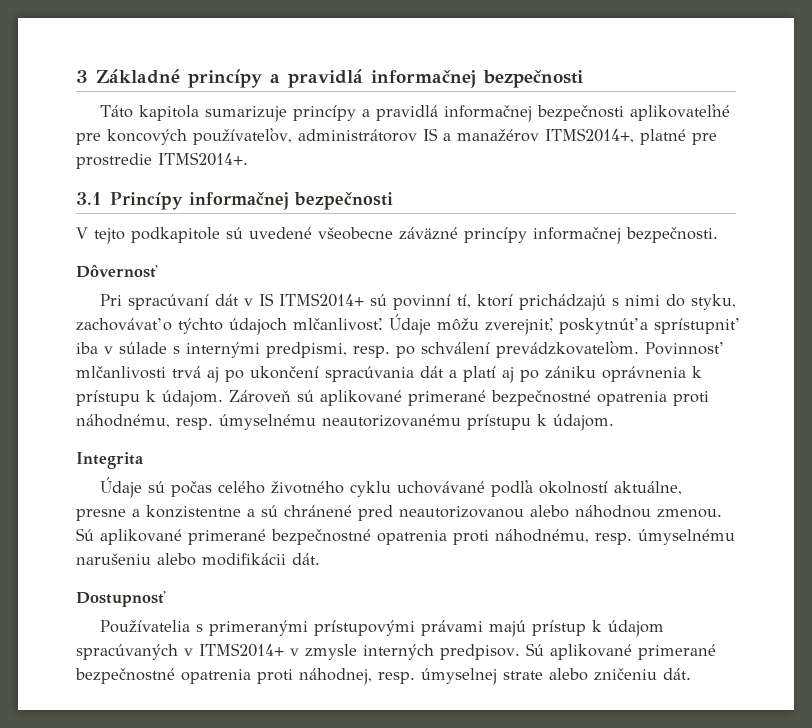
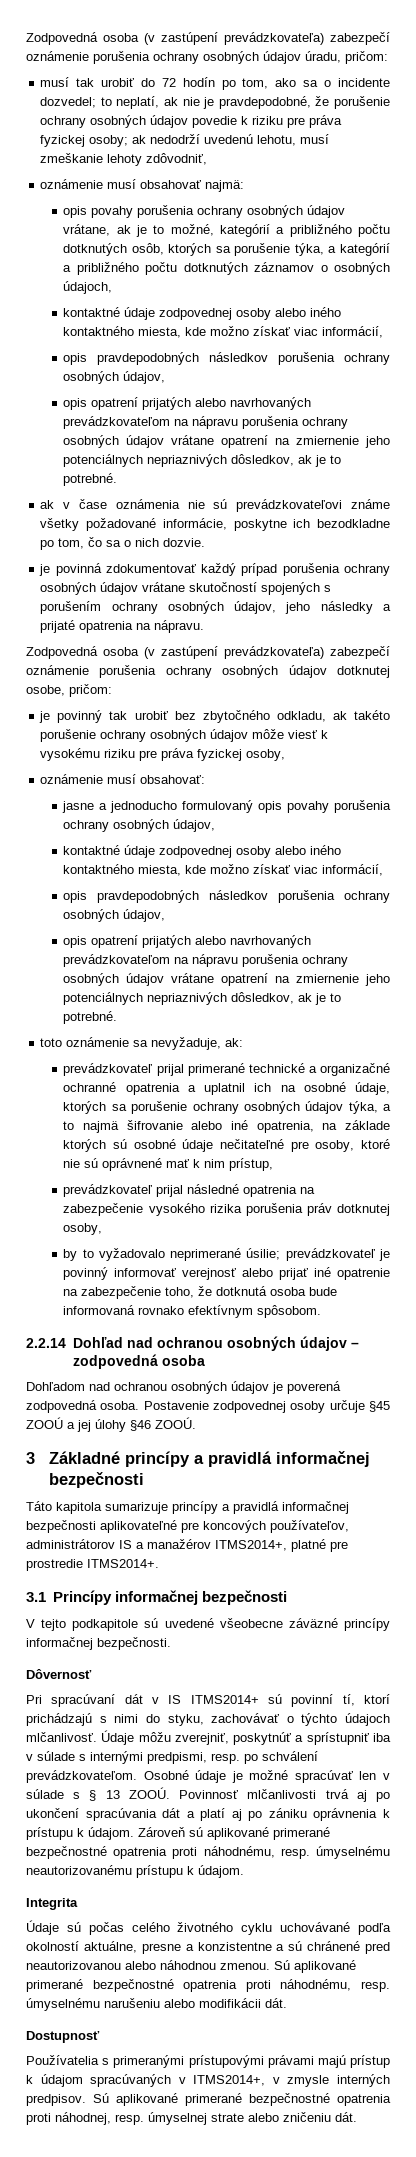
+ Zodpovedná osoba (v zastúpení prevádzkovateľa) zabezpečí oznámenie porušenia ochrany osobných údajov úradu, pričom:
+ musí tak urobiť do 72 hodín po tom, ako sa o incidente dozvedel; to neplatí, ak nie je pravdepodobné, že porušenie ochrany osobných údajov povedie k riziku pre práva fyzickej osoby; ak nedodrží uvedenú lehotu, musí zmeškanie lehoty zdôvodniť,
+ oznámenie musí obsahovať najmä:
+ opis povahy porušenia ochrany osobných údajov vrátane, ak je to možné, kategórií a približného počtu dotknutých osôb, ktorých sa porušenie týka, a kategórií a približného počtu dotknutých záznamov o osobných údajoch,
+ kontaktné údaje zodpovednej osoby alebo iného kontaktného miesta, kde možno získať viac informácií,
+ opis pravdepodobných následkov porušenia ochrany osobných údajov,
+ opis opatrení prijatých alebo navrhovaných prevádzkovateľom na nápravu porušenia ochrany osobných údajov vrátane opatrení na zmiernenie jeho potenciálnych nepriaznivých dôsledkov, ak je to potrebné.
+ ak v čase oznámenia nie sú prevádzkovateľovi známe všetky požadované informácie, poskytne ich bezodkladne po tom, čo sa o nich dozvie.
+ je povinná zdokumentovať každý prípad porušenia ochrany osobných údajov vrátane skutočností spojených s porušením ochrany osobných údajov, jeho následky a prijaté opatrenia na nápravu.
+ Zodpovedná osoba (v zastúpení prevádzkovateľa) zabezpečí oznámenie porušenia ochrany osobných údajov dotknutej osobe, pričom:
+ je povinný tak urobiť bez zbytočného odkladu, ak takéto porušenie ochrany osobných údajov môže viesť k vysokému riziku pre práva fyzickej osoby,
+ oznámenie musí obsahovať:
+ jasne a jednoducho formulovaný opis povahy porušenia ochrany osobných údajov,
+ kontaktné údaje zodpovednej osoby alebo iného kontaktného miesta, kde možno získať viac informácií,
+ opis pravdepodobných následkov porušenia ochrany osobných údajov,
+ opis opatrení prijatých alebo navrhovaných prevádzkovateľom na nápravu porušenia ochrany osobných údajov vrátane opatrení na zmiernenie jeho potenciálnych nepriaznivých dôsledkov, ak je to potrebné.
+ toto oznámenie sa nevyžaduje, ak:
+ prevádzkovateľ prijal primerané technické a organizačné ochranné opatrenia a uplatnil ich na osobné údaje, ktorých sa porušenie ochrany osobných údajov týka, a to najmä šifrovanie alebo iné opatrenia, na základe ktorých sú osobné údaje nečitateľné pre osoby, ktoré nie sú oprávnené mať k nim prístup,
+ prevádzkovateľ prijal následné opatrenia na zabezpečenie vysokého rizika porušenia práv dotknutej osoby,
+ by to vyžadovalo neprimerané úsilie; prevádzkovateľ je povinný informovať verejnosť alebo prijať iné opatrenie na zabezpečenie toho, že dotknutá osoba bude informovaná rovnako efektívnym spôsobom.
+ 2.2.14 Dohľad nad ochranou osobných údajov – zodpovedná osoba
+ Dohľadom nad ochranou osobných údajov je poverená zodpovedná osoba. Postavenie zodpovednej osoby určuje §45 ZOOÚ a jej úlohy §46 ZOOÚ.
+ Osobné údaje je možné spracúvať len v súlade s § 13 ZOOÚ.
- Používatelia s primeranými prístupovými právami majú prístup k údajom spracúvaných v ITMS2014+ v zmysle interných predpisov.
+ Používatelia s primeranými prístupovými právami majú prístup k údajom spracúvaných v ITMS2014+, v zmysle interných predpisov.

